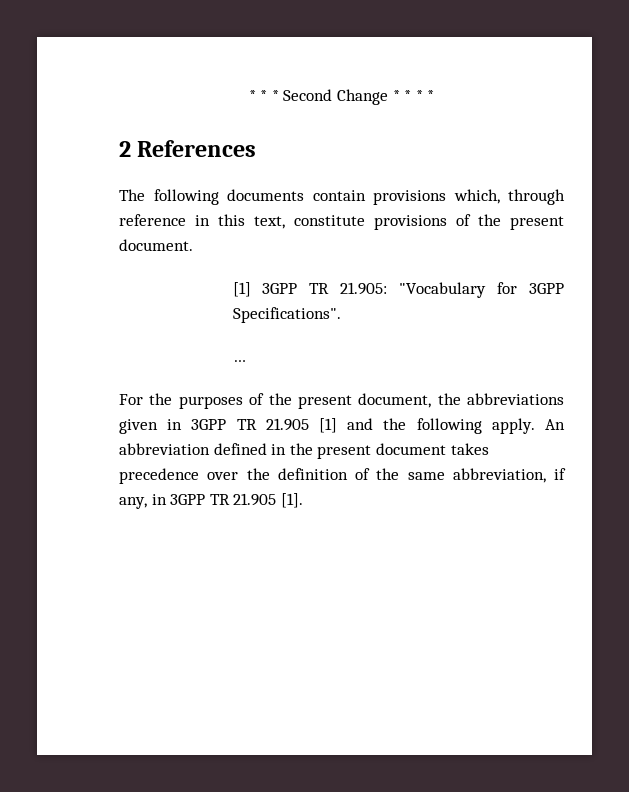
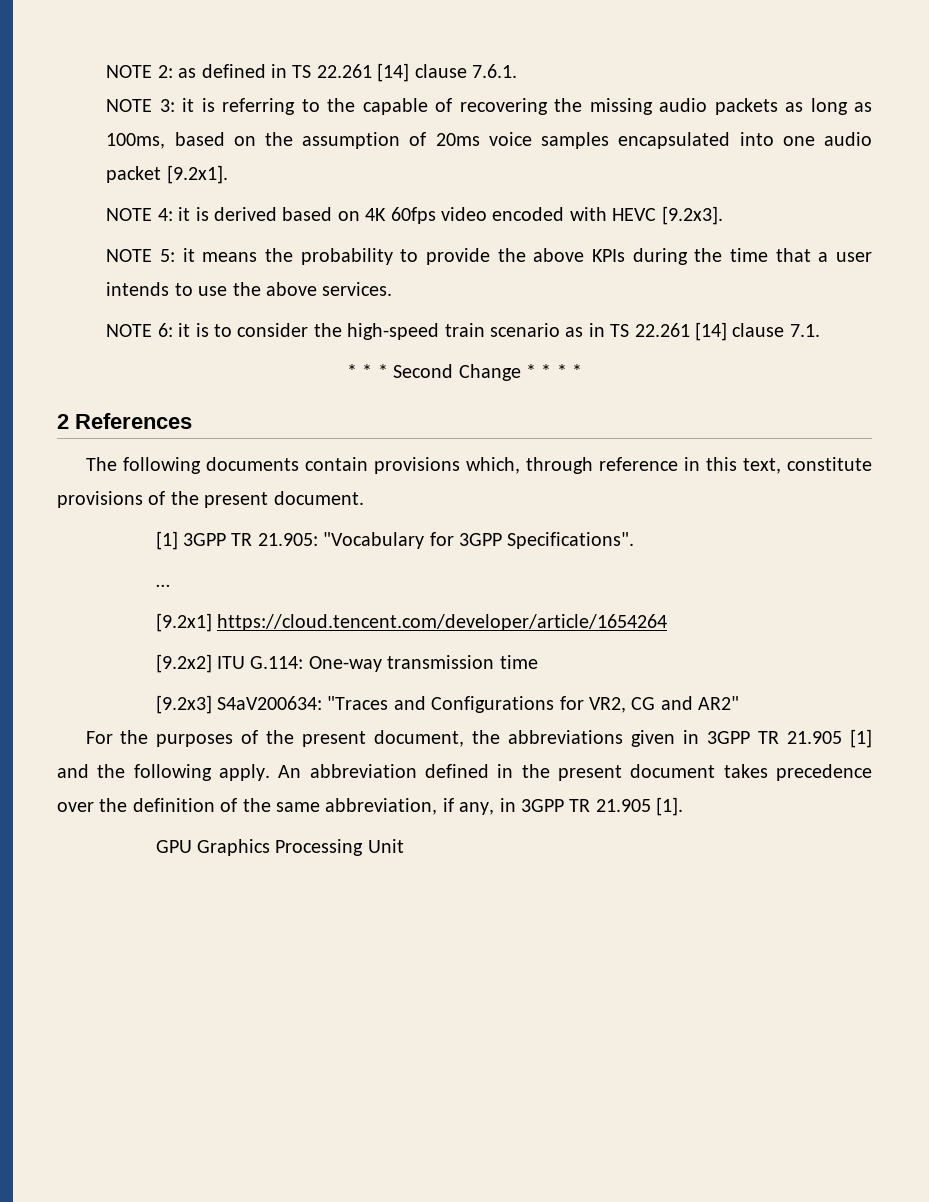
+ NOTE 2: as defined in TS 22.261 [14] clause 7.6.1.
+ NOTE 3: it is referring to the capable of recovering the missing audio packets as long as 100ms, based on the assumption of 20ms voice samples encapsulated into one audio packet [9.2x1].
+ NOTE 4: it is derived based on 4K 60fps video encoded with HEVC [9.2x3].
+ NOTE 5: it means the probability to provide the above KPIs during the time that a user intends to use the above services.
+ NOTE 6: it is to consider the high-speed train scenario as in TS 22.261 [14] clause 7.1.
+ [9.2x1] https://cloud.tencent.com/developer/article/1654264
+ [9.2x2] ITU G.114: One-way transmission time
+ [9.2x3] S4aV200634: "Traces and Configurations for VR2, CG and AR2"
+ GPU Graphics Processing Unit

